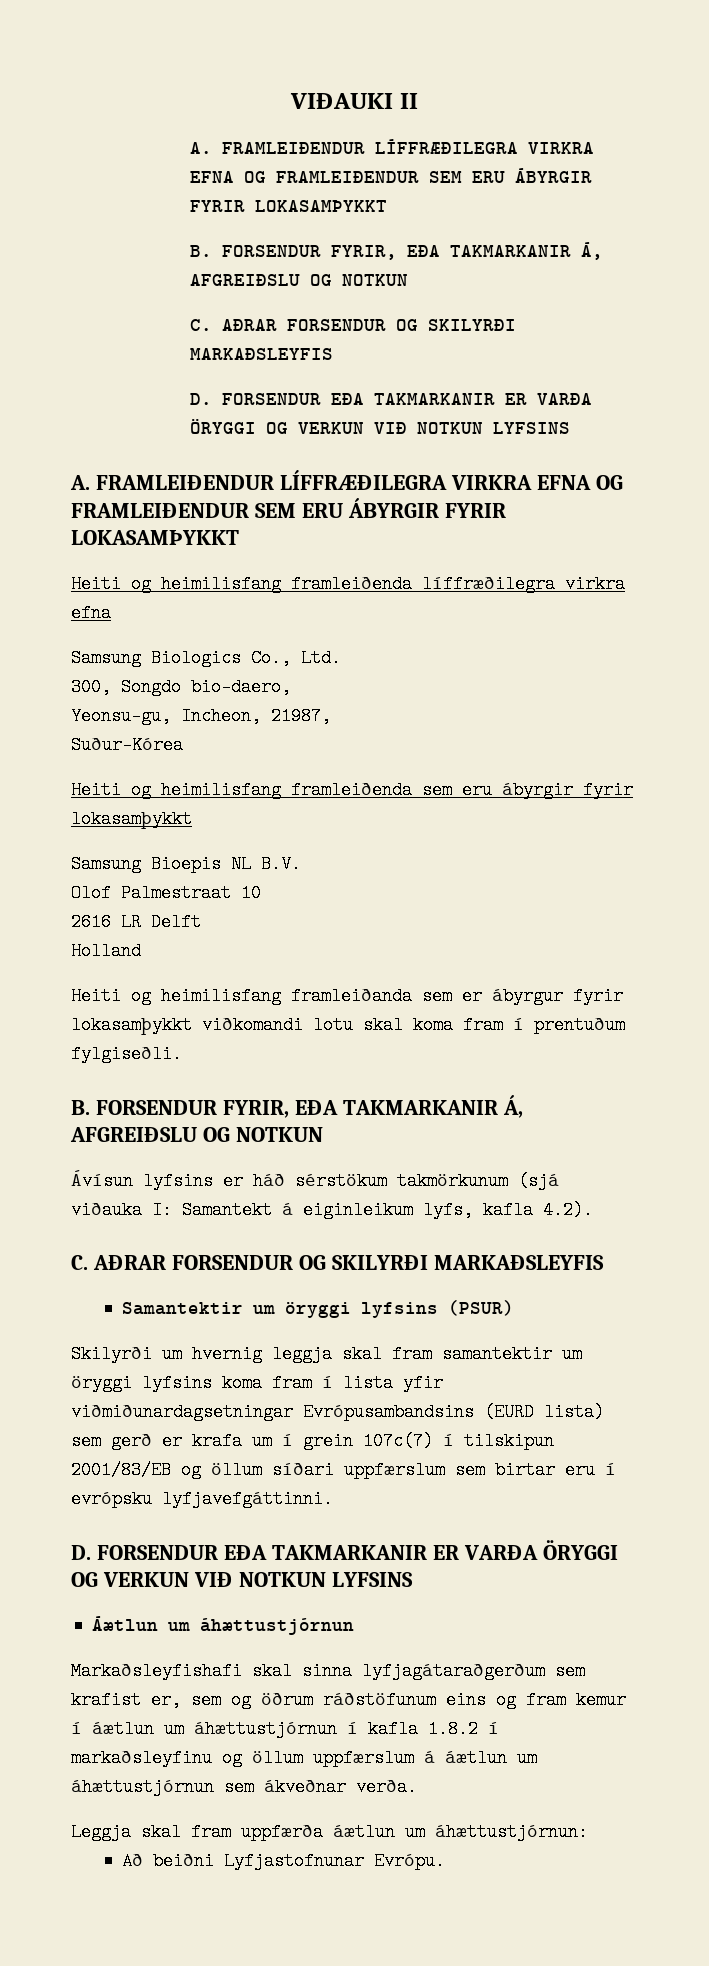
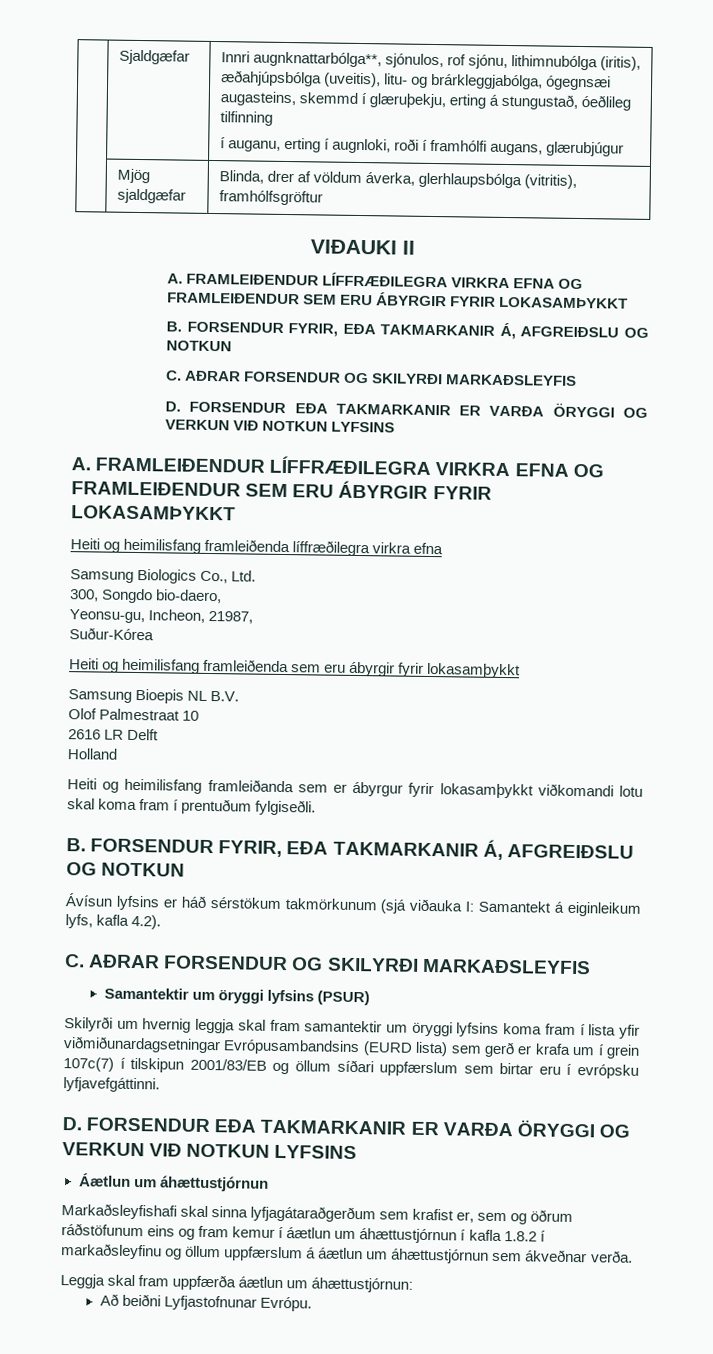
+ | Sjaldgæfar | Innri augnknattarbólga**, sjónulos, rof sjónu, lithimnubólga (iritis), æðahjúpsbólga (uveitis), litu- og brárkleggjabólga, ógegnsæi augasteins, skemmd í glæruþekju, erting á stungustað, óeðlileg tilfinning
+ í auganu, erting í augnloki, roði í framhólfi augans, glærubjúgur
+ | Mjög sjaldgæfar | Blinda, drer af völdum áverka, glerhlaupsbólga (vitritis), framhólfsgröftur

